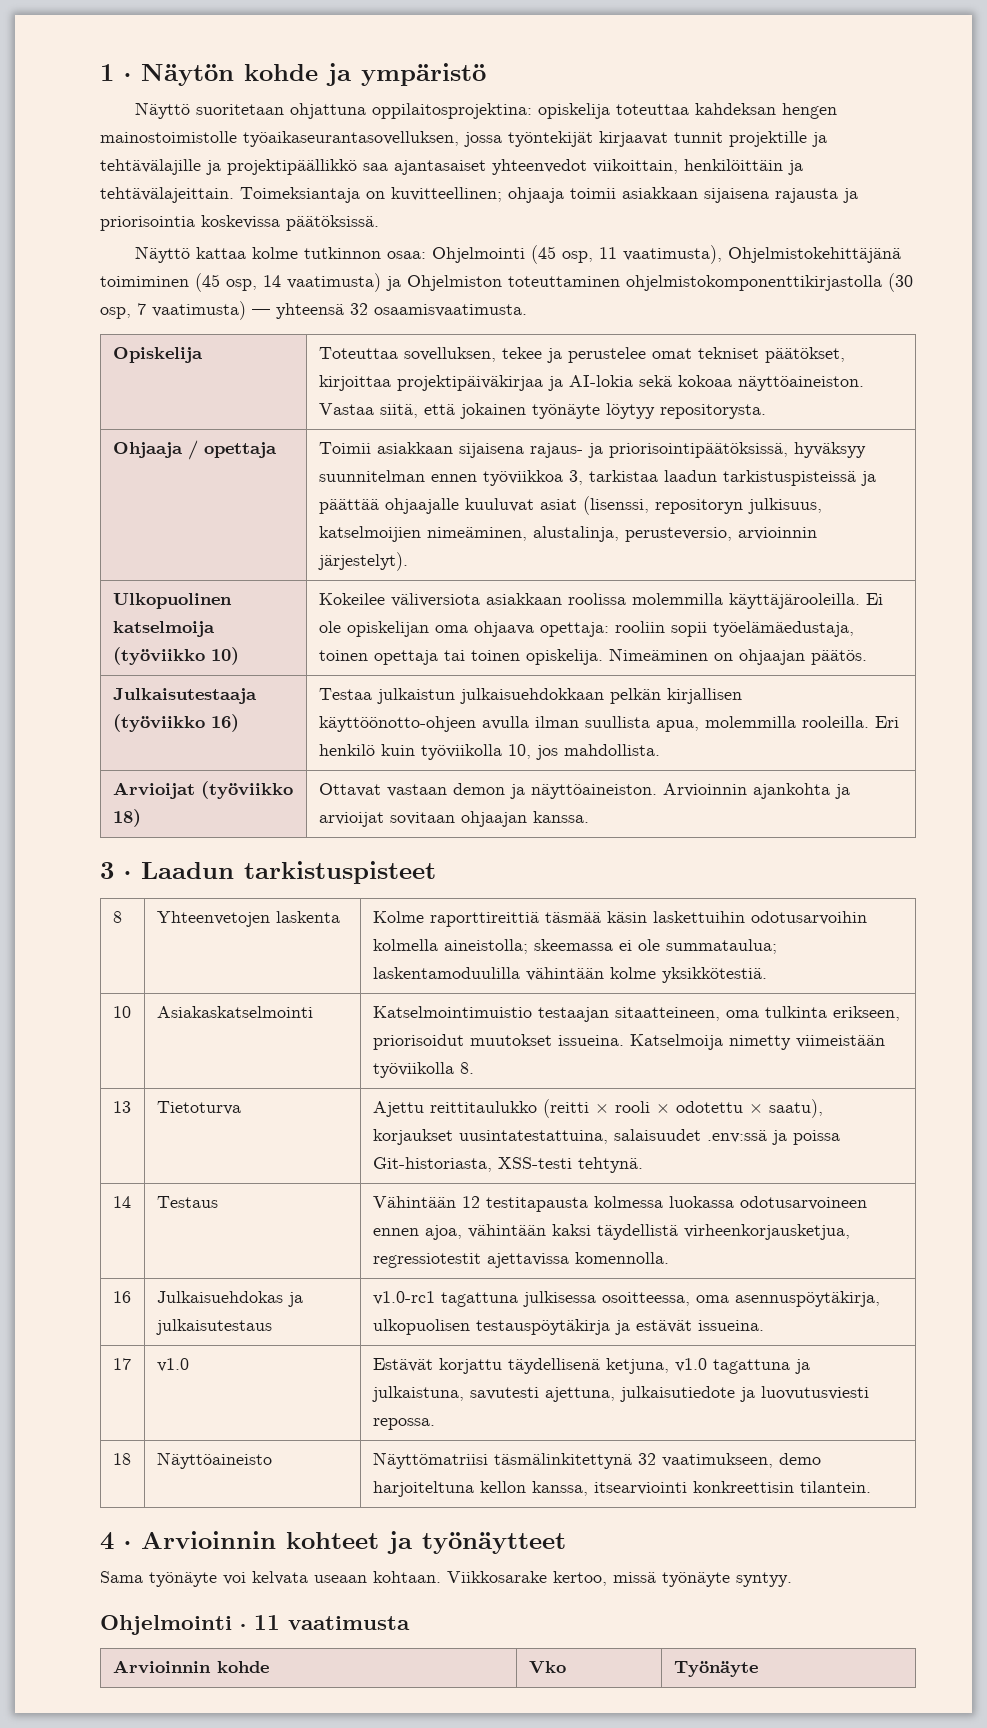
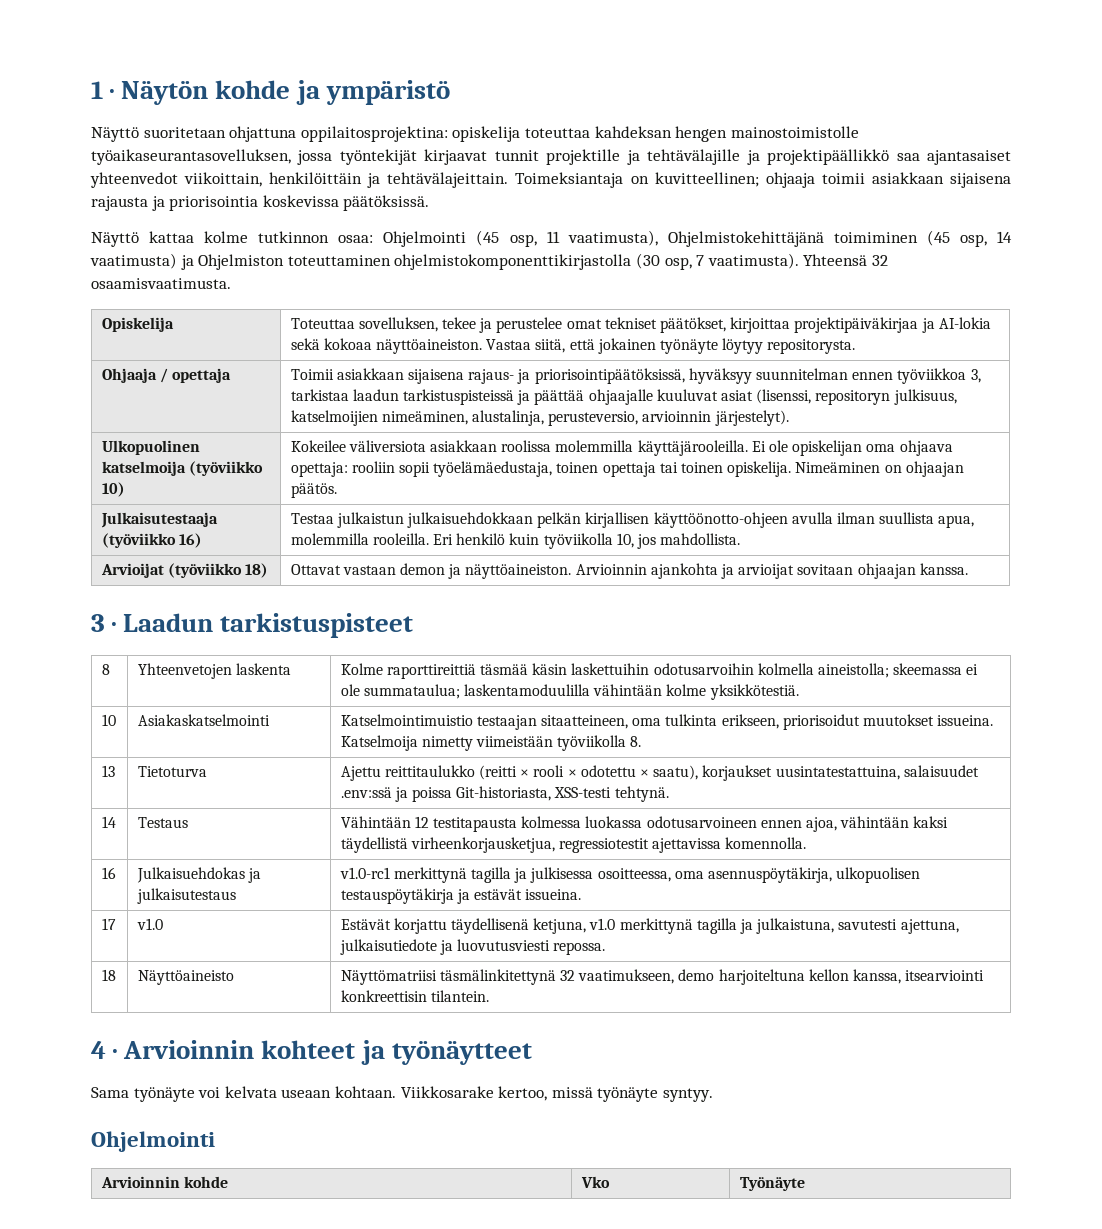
- Näyttö kattaa kolme tutkinnon osaa: Ohjelmointi (45 osp, 11 vaatimusta), Ohjelmistokehittäjänä toimiminen (45 osp, 14 vaatimusta) ja Ohjelmiston toteuttaminen ohjelmistokomponenttikirjastolla (30 osp, 7 vaatimusta) — yhteensä 32 osaamisvaatimusta.
+ Näyttö kattaa kolme tutkinnon osaa: Ohjelmointi (45 osp, 11 vaatimusta), Ohjelmistokehittäjänä toimiminen (45 osp, 14 vaatimusta) ja Ohjelmiston toteuttaminen ohjelmistokomponenttikirjastolla (30 osp, 7 vaatimusta). Yhteensä 32 osaamisvaatimusta.
- 16 | Julkaisuehdokas ja julkaisutestaus | v1.0-rc1 tagattuna julkisessa osoitteessa, oma asennuspöytäkirja, ulkopuolisen testauspöytäkirja ja estävät issueina.
+ 16 | Julkaisuehdokas ja julkaisutestaus | v1.0-rc1 merkittynä tagilla ja julkisessa osoitteessa, oma asennuspöytäkirja, ulkopuolisen testauspöytäkirja ja estävät issueina.
- 17 | v1.0 | Estävät korjattu täydellisenä ketjuna, v1.0 tagattuna ja julkaistuna, savutesti ajettuna, julkaisutiedote ja luovutusviesti repossa.
+ 17 | v1.0 | Estävät korjattu täydellisenä ketjuna, v1.0 merkittynä tagilla ja julkaistuna, savutesti ajettuna, julkaisutiedote ja luovutusviesti repossa.
  Viikkosarake kertoo, missä työnäyte syntyy.
- Ohjelmointi · 11 vaatimusta
+ Ohjelmointi

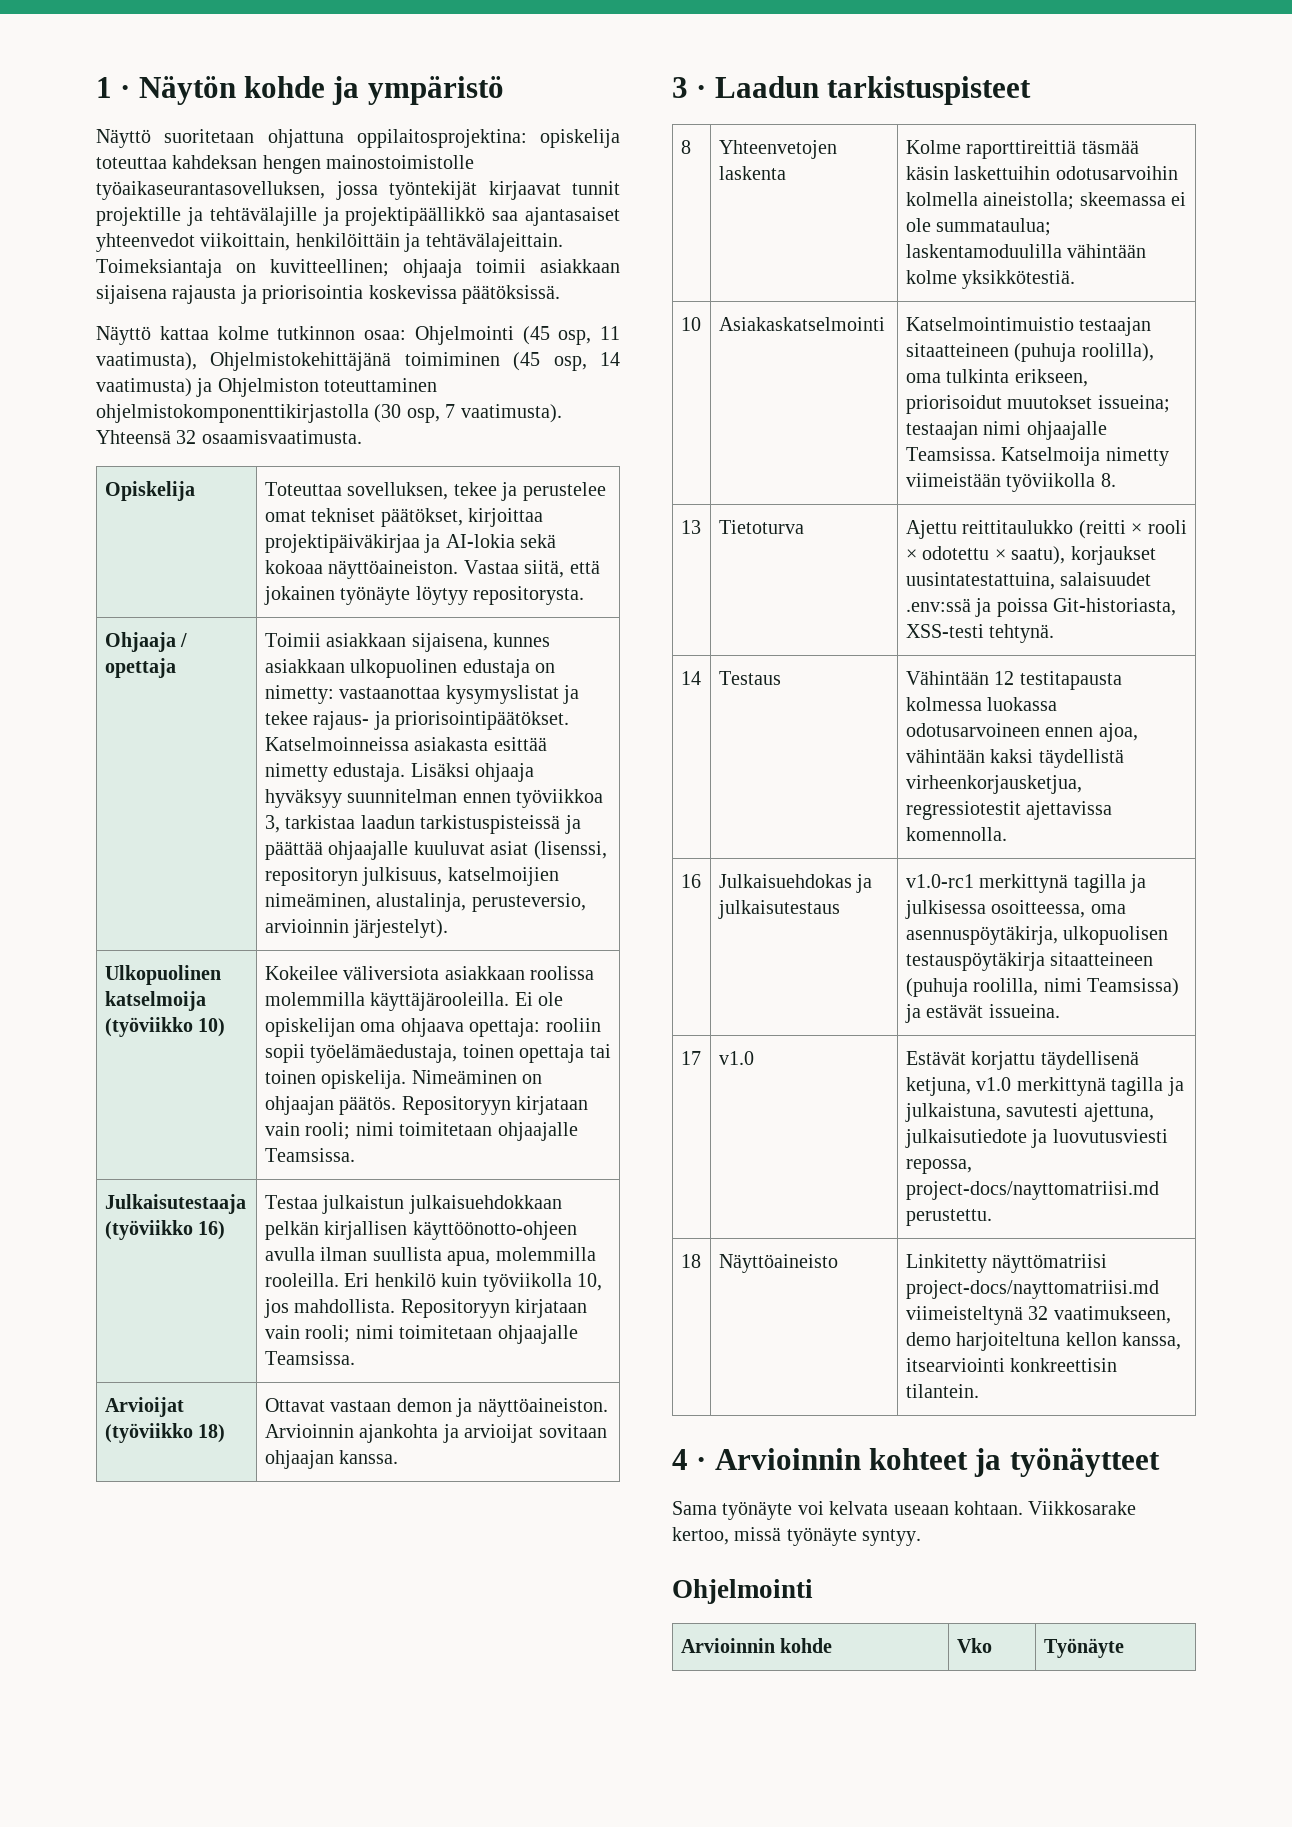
- Toimii asiakkaan sijaisena rajaus- ja priorisointipäätöksissä, hyväksyy suunnitelman ennen työviikkoa 3, tarkistaa laadun tarkistuspisteissä ja päättää ohjaajalle kuuluvat asiat (lisenssi, repositoryn julkisuus, katselmoijien nimeäminen, alustalinja, perusteversio, arvioinnin järjestelyt).
+ Toimii asiakkaan sijaisena, kunnes asiakkaan ulkopuolinen edustaja on nimetty: vastaanottaa kysymyslistat ja tekee rajaus- ja priorisointipäätökset. Katselmoinneissa asiakasta esittää nimetty edustaja. Lisäksi ohjaaja hyväksyy suunnitelman ennen työviikkoa 3, tarkistaa laadun tarkistuspisteissä ja päättää ohjaajalle kuuluvat asiat (lisenssi, repositoryn julkisuus, katselmoijien nimeäminen, alustalinja, perusteversio, arvioinnin järjestelyt).
- Ulkopuolinen katselmoija (työviikko 10) | Kokeilee väliversiota asiakkaan roolissa molemmilla käyttäjärooleilla. Ei ole opiskelijan oma ohjaava opettaja: rooliin sopii työelämäedustaja, toinen opettaja tai toinen opiskelija. Nimeäminen on ohjaajan päätös.
+ Ulkopuolinen katselmoija (työviikko 10) | Kokeilee väliversiota asiakkaan roolissa molemmilla käyttäjärooleilla. Ei ole opiskelijan oma ohjaava opettaja: rooliin sopii työelämäedustaja, toinen opettaja tai toinen opiskelija. Nimeäminen on ohjaajan päätös. Repositoryyn kirjataan vain rooli; nimi toimitetaan ohjaajalle Teamsissa.
- Julkaisutestaaja (työviikko 16) | Testaa julkaistun julkaisuehdokkaan pelkän kirjallisen käyttöönotto-ohjeen avulla ilman suullista apua, molemmilla rooleilla. Eri henkilö kuin työviikolla 10, jos mahdollista.
+ Julkaisutestaaja (työviikko 16) | Testaa julkaistun julkaisuehdokkaan pelkän kirjallisen käyttöönotto-ohjeen avulla ilman suullista apua, molemmilla rooleilla. Eri henkilö kuin työviikolla 10, jos mahdollista. Repositoryyn kirjataan vain rooli; nimi toimitetaan ohjaajalle Teamsissa.
- 10 | Asiakaskatselmointi | Katselmointimuistio testaajan sitaatteineen, oma tulkinta erikseen, priorisoidut muutokset issueina. Katselmoija nimetty viimeistään työviikolla 8.
+ 10 | Asiakaskatselmointi | Katselmointimuistio testaajan sitaatteineen (puhuja roolilla), oma tulkinta erikseen, priorisoidut muutokset issueina; testaajan nimi ohjaajalle Teamsissa. Katselmoija nimetty viimeistään työviikolla 8.
- 16 | Julkaisuehdokas ja julkaisutestaus | v1.0-rc1 merkittynä tagilla ja julkisessa osoitteessa, oma asennuspöytäkirja, ulkopuolisen testauspöytäkirja ja estävät issueina.
+ 16 | Julkaisuehdokas ja julkaisutestaus | v1.0-rc1 merkittynä tagilla ja julkisessa osoitteessa, oma asennuspöytäkirja, ulkopuolisen testauspöytäkirja sitaatteineen (puhuja roolilla, nimi Teamsissa) ja estävät issueina.
- 17 | v1.0 | Estävät korjattu täydellisenä ketjuna, v1.0 merkittynä tagilla ja julkaistuna, savutesti ajettuna, julkaisutiedote ja luovutusviesti repossa.
+ 17 | v1.0 | Estävät korjattu täydellisenä ketjuna, v1.0 merkittynä tagilla ja julkaistuna, savutesti ajettuna, julkaisutiedote ja luovutusviesti repossa, project-docs/nayttomatriisi.md perustettu.
- 18 | Näyttöaineisto | Näyttömatriisi täsmälinkitettynä 32 vaatimukseen, demo harjoiteltuna kellon kanssa, itsearviointi konkreettisin tilantein.
+ 18 | Näyttöaineisto | Linkitetty näyttömatriisi project-docs/nayttomatriisi.md viimeisteltynä 32 vaatimukseen, demo harjoiteltuna kellon kanssa, itsearviointi konkreettisin tilantein.

